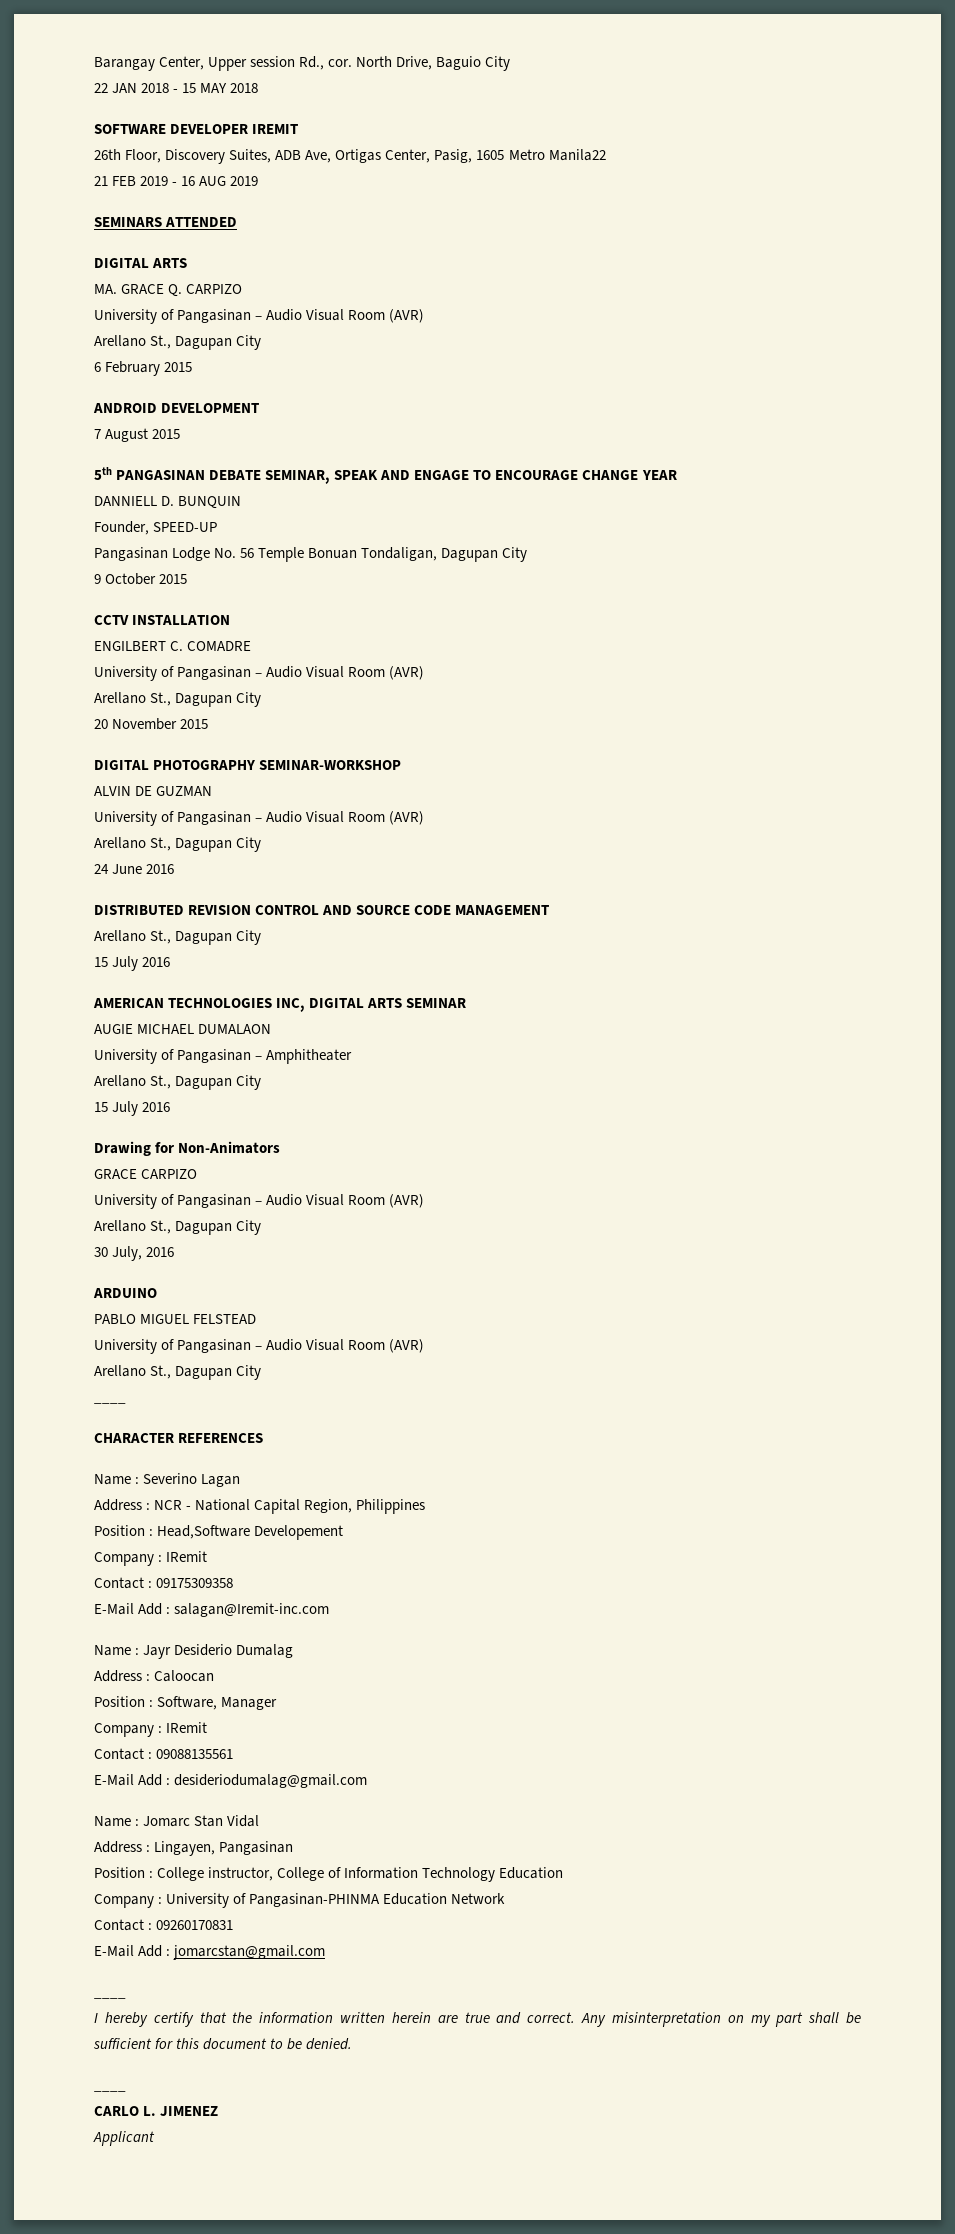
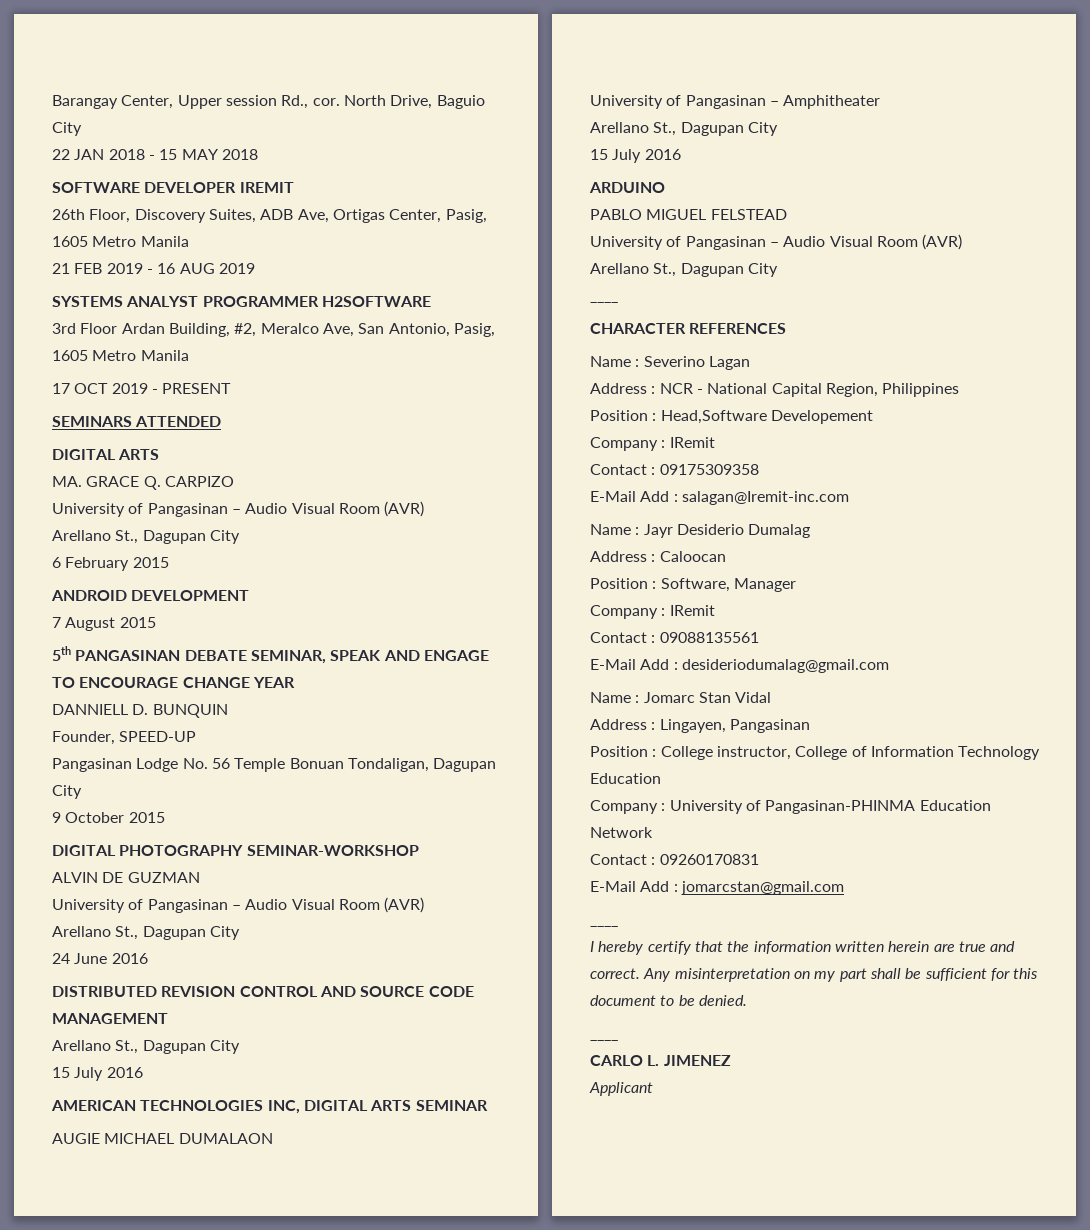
- 26th Floor, Discovery Suites, ADB Ave, Ortigas Center, Pasig, 1605 Metro Manila22
+ 26th Floor, Discovery Suites, ADB Ave, Ortigas Center, Pasig, 1605 Metro Manila
+ SYSTEMS ANALYST PROGRAMMER H2SOFTWARE
+ 3rd Floor Ardan Building, #2, Meralco Ave, San Antonio, Pasig, 1605 Metro Manila
+ 17 OCT 2019 - PRESENT
- CCTV INSTALLATION
- ENGILBERT C. COMADRE
- University of Pangasinan – Audio Visual Room (AVR)
- Arellano St., Dagupan City
- 20 November 2015
- Drawing for Non-Animators
- GRACE CARPIZO
- University of Pangasinan – Audio Visual Room (AVR)
- Arellano St., Dagupan City
- 30 July, 2016

